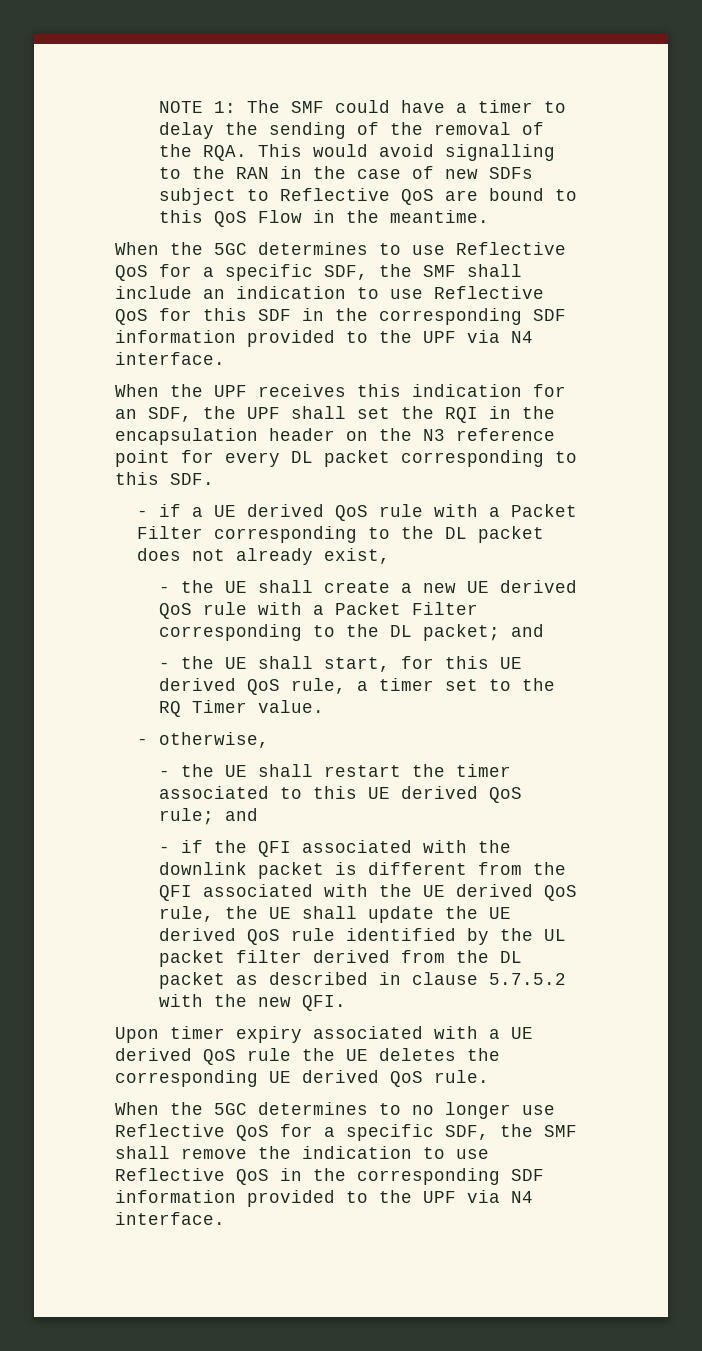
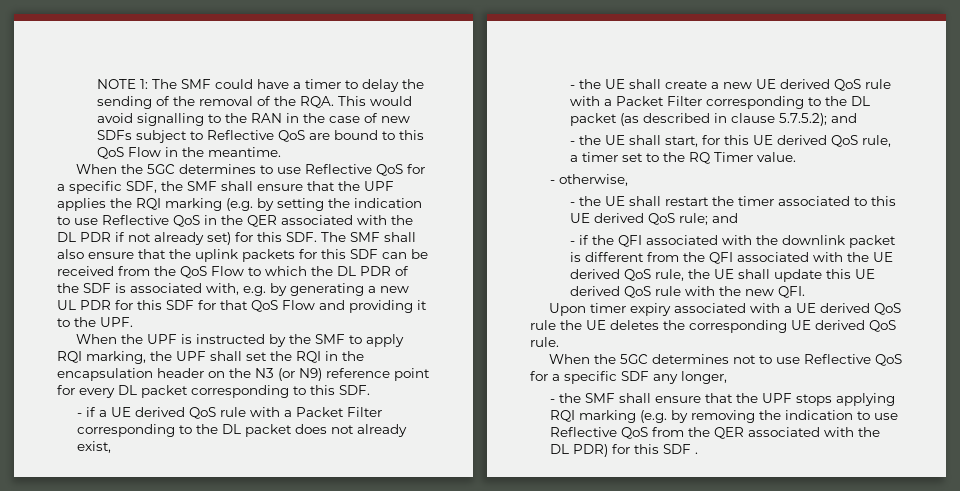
- When the 5GC determines to use Reflective QoS for a specific SDF, the SMF shall include an indication to use Reflective QoS for this SDF in the corresponding SDF information provided to the UPF via N4 interface.
- When the UPF receives this indication for an SDF, the UPF shall set the RQI in the encapsulation header on the N3 reference point for every DL packet corresponding to this SDF.
+ When the 5GC determines to use Reflective QoS for a specific SDF, the SMF shall ensure that the UPF applies the RQI marking (e.g. by setting the indication to use Reflective QoS in the QER associated with the DL PDR if not already set) for this SDF. The SMF shall also ensure that the uplink packets for this SDF can be received from the QoS Flow to which the DL PDR of the SDF is associated with, e.g. by generating a new UL PDR for this SDF for that QoS Flow and providing it to the UPF.
+ When the UPF is instructed by the SMF to apply RQI marking, the UPF shall set the RQI in the encapsulation header on the N3 (or N9) reference point for every DL packet corresponding to this SDF.
- - the UE shall create a new UE derived QoS rule with a Packet Filter corresponding to the DL packet; and
+ - the UE shall create a new UE derived QoS rule with a Packet Filter corresponding to the DL packet (as described in clause 5.7.5.2); and
- - if the QFI associated with the downlink packet is different from the QFI associated with the UE derived QoS rule, the UE shall update the UE derived QoS rule identified by the UL packet filter derived from the DL packet as described in clause 5.7.5.2 with the new QFI.
+ - if the QFI associated with the downlink packet is different from the QFI associated with the UE derived QoS rule, the UE shall update this UE derived QoS rule with the new QFI.
- When the 5GC determines to no longer use Reflective QoS for a specific SDF, the SMF shall remove the indication to use Reflective QoS in the corresponding SDF information provided to the UPF via N4 interface.
+ When the 5GC determines not to use Reflective QoS for a specific SDF any longer,
+ - the SMF shall ensure that the UPF stops applying RQI marking (e.g. by removing the indication to use Reflective QoS from the QER associated with the DL PDR) for this SDF .

